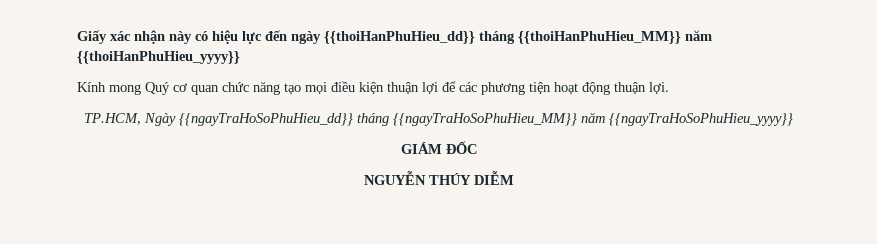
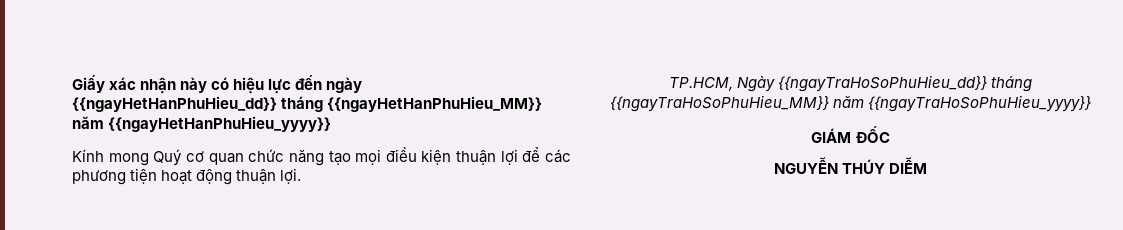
- Giấy xác nhận này có hiệu lực đến ngày {{thoiHanPhuHieu_dd}} tháng {{thoiHanPhuHieu_MM}} năm {{thoiHanPhuHieu_yyyy}}
+ Giấy xác nhận này có hiệu lực đến ngày {{ngayHetHanPhuHieu_dd}} tháng {{ngayHetHanPhuHieu_MM}} năm {{ngayHetHanPhuHieu_yyyy}}

